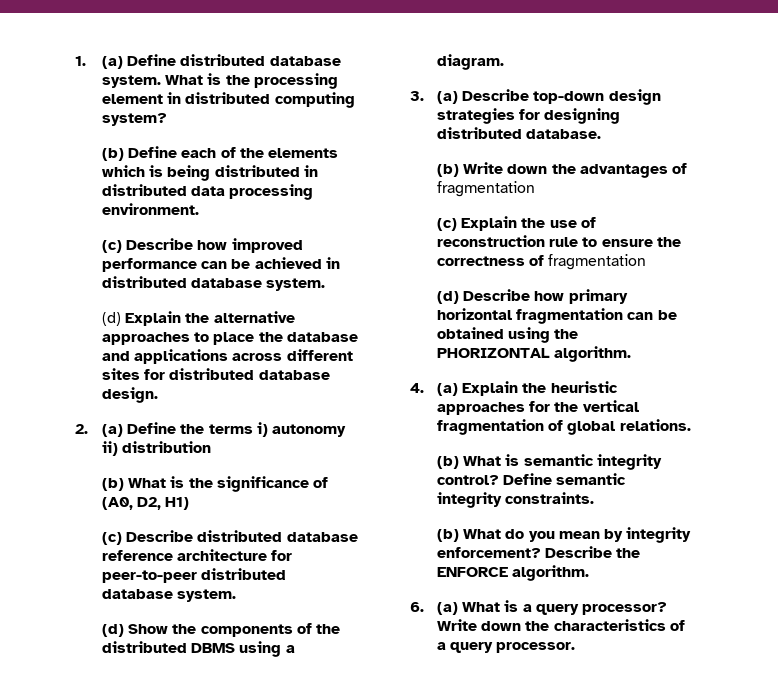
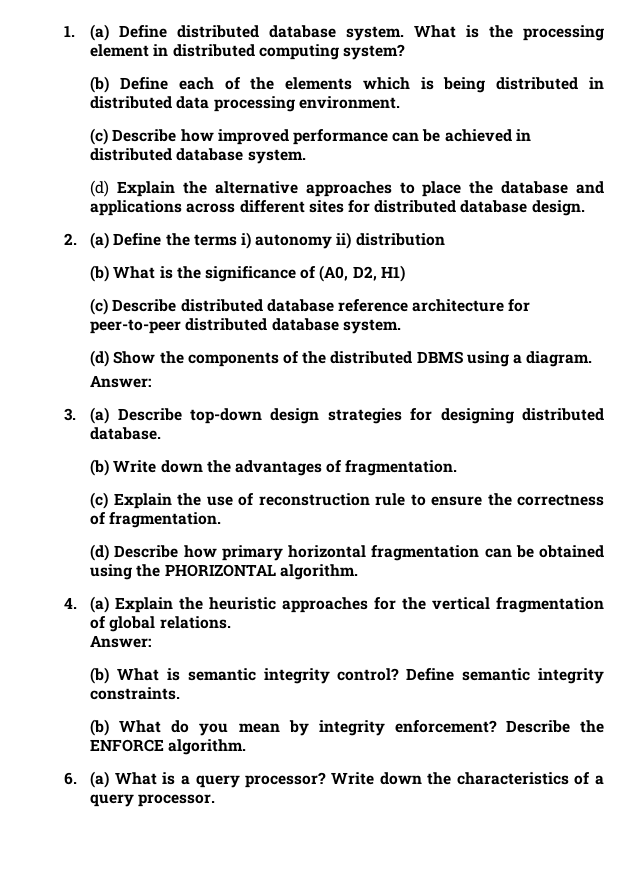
  (d) Show the components of the distributed DBMS using a diagram.
+ Answer:
- (b) Write down the advantages of fragmentation
+ (b) Write down the advantages of fragmentation.
- (c) Explain the use of reconstruction rule to ensure the correctness of fragmentation
+ (c) Explain the use of reconstruction rule to ensure the correctness of fragmentation.
  4. (a) Explain the heuristic approaches for the vertical fragmentation of global relations.
+ Answer:

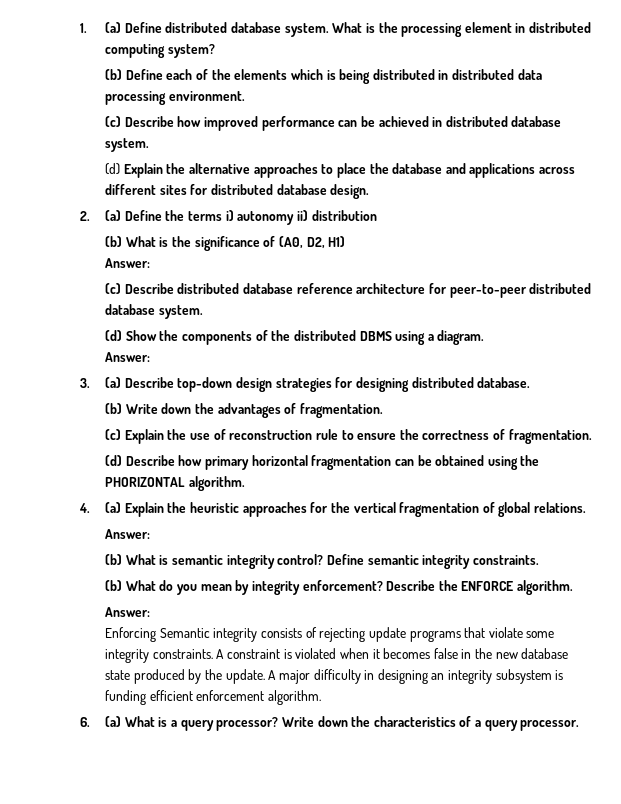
  (b) What is the significance of (A0, D2, H1)
+ Answer:
  Describe the ENFORCE algorithm.
+ Answer:
+ Enforcing Semantic integrity consists of rejecting update programs that violate some integrity constraints. A constraint is violated when it becomes false in the new database state produced by the update. A major difficulty in designing an integrity subsystem is funding efficient enforcement algorithm.

